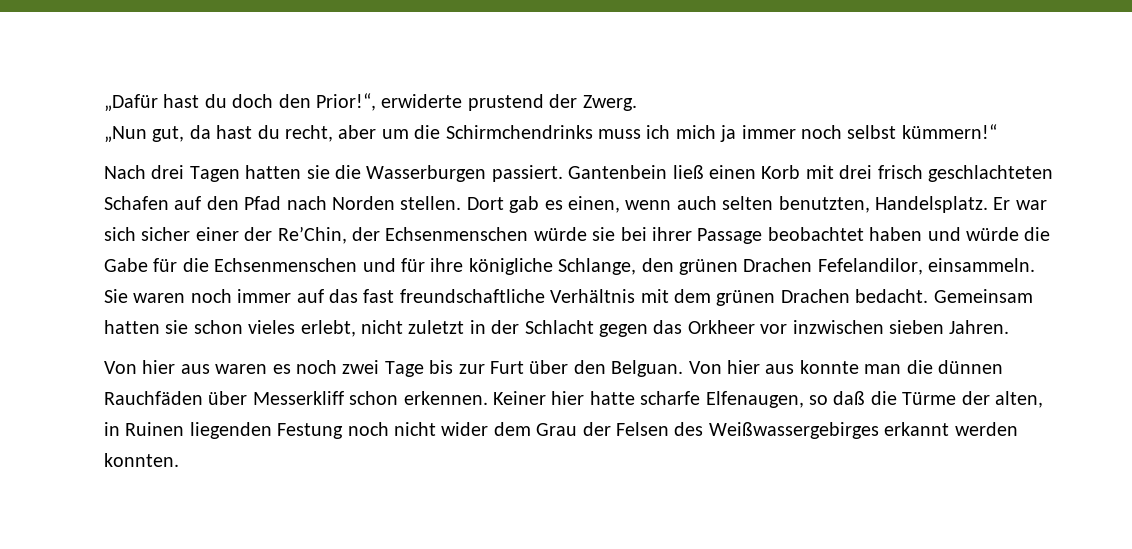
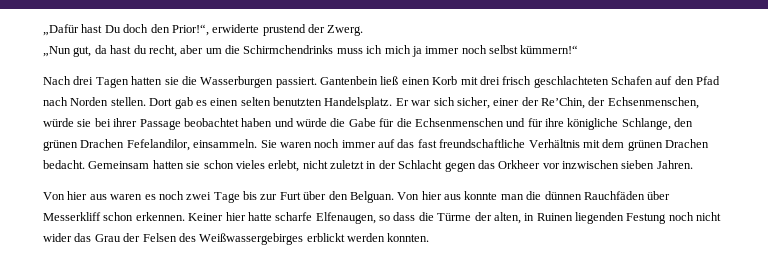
- „Dafür hast du doch den Prior!“, erwiderte prustend der Zwerg.
+ „Dafür hast Du doch den Prior!“, erwiderte prustend der Zwerg.
- Dort gab es einen, wenn auch selten benutzten, Handelsplatz.
+ Dort gab es einen selten benutzten Handelsplatz.
- Er war sich sicher einer der Re’Chin, der Echsenmenschen würde sie bei ihrer Passage beobachtet haben und würde die Gabe für die Echsenmenschen und für ihre königliche Schlange, den grünen Drachen Fefelandilor, einsammeln.
+ Er war sich sicher, einer der Re’Chin, der Echsenmenschen, würde sie bei ihrer Passage beobachtet haben und würde die Gabe für die Echsenmenschen und für ihre königliche Schlange, den grünen Drachen Fefelandilor, einsammeln.
- Keiner hier hatte scharfe Elfenaugen, so daß die Türme der alten, in Ruinen liegenden Festung noch nicht wider dem Grau der Felsen des Weißwassergebirges erkannt werden konnten.
+ Keiner hier hatte scharfe Elfenaugen, so dass die Türme der alten, in Ruinen liegenden Festung noch nicht wider das Grau der Felsen des Weißwassergebirges erblickt werden konnten.

